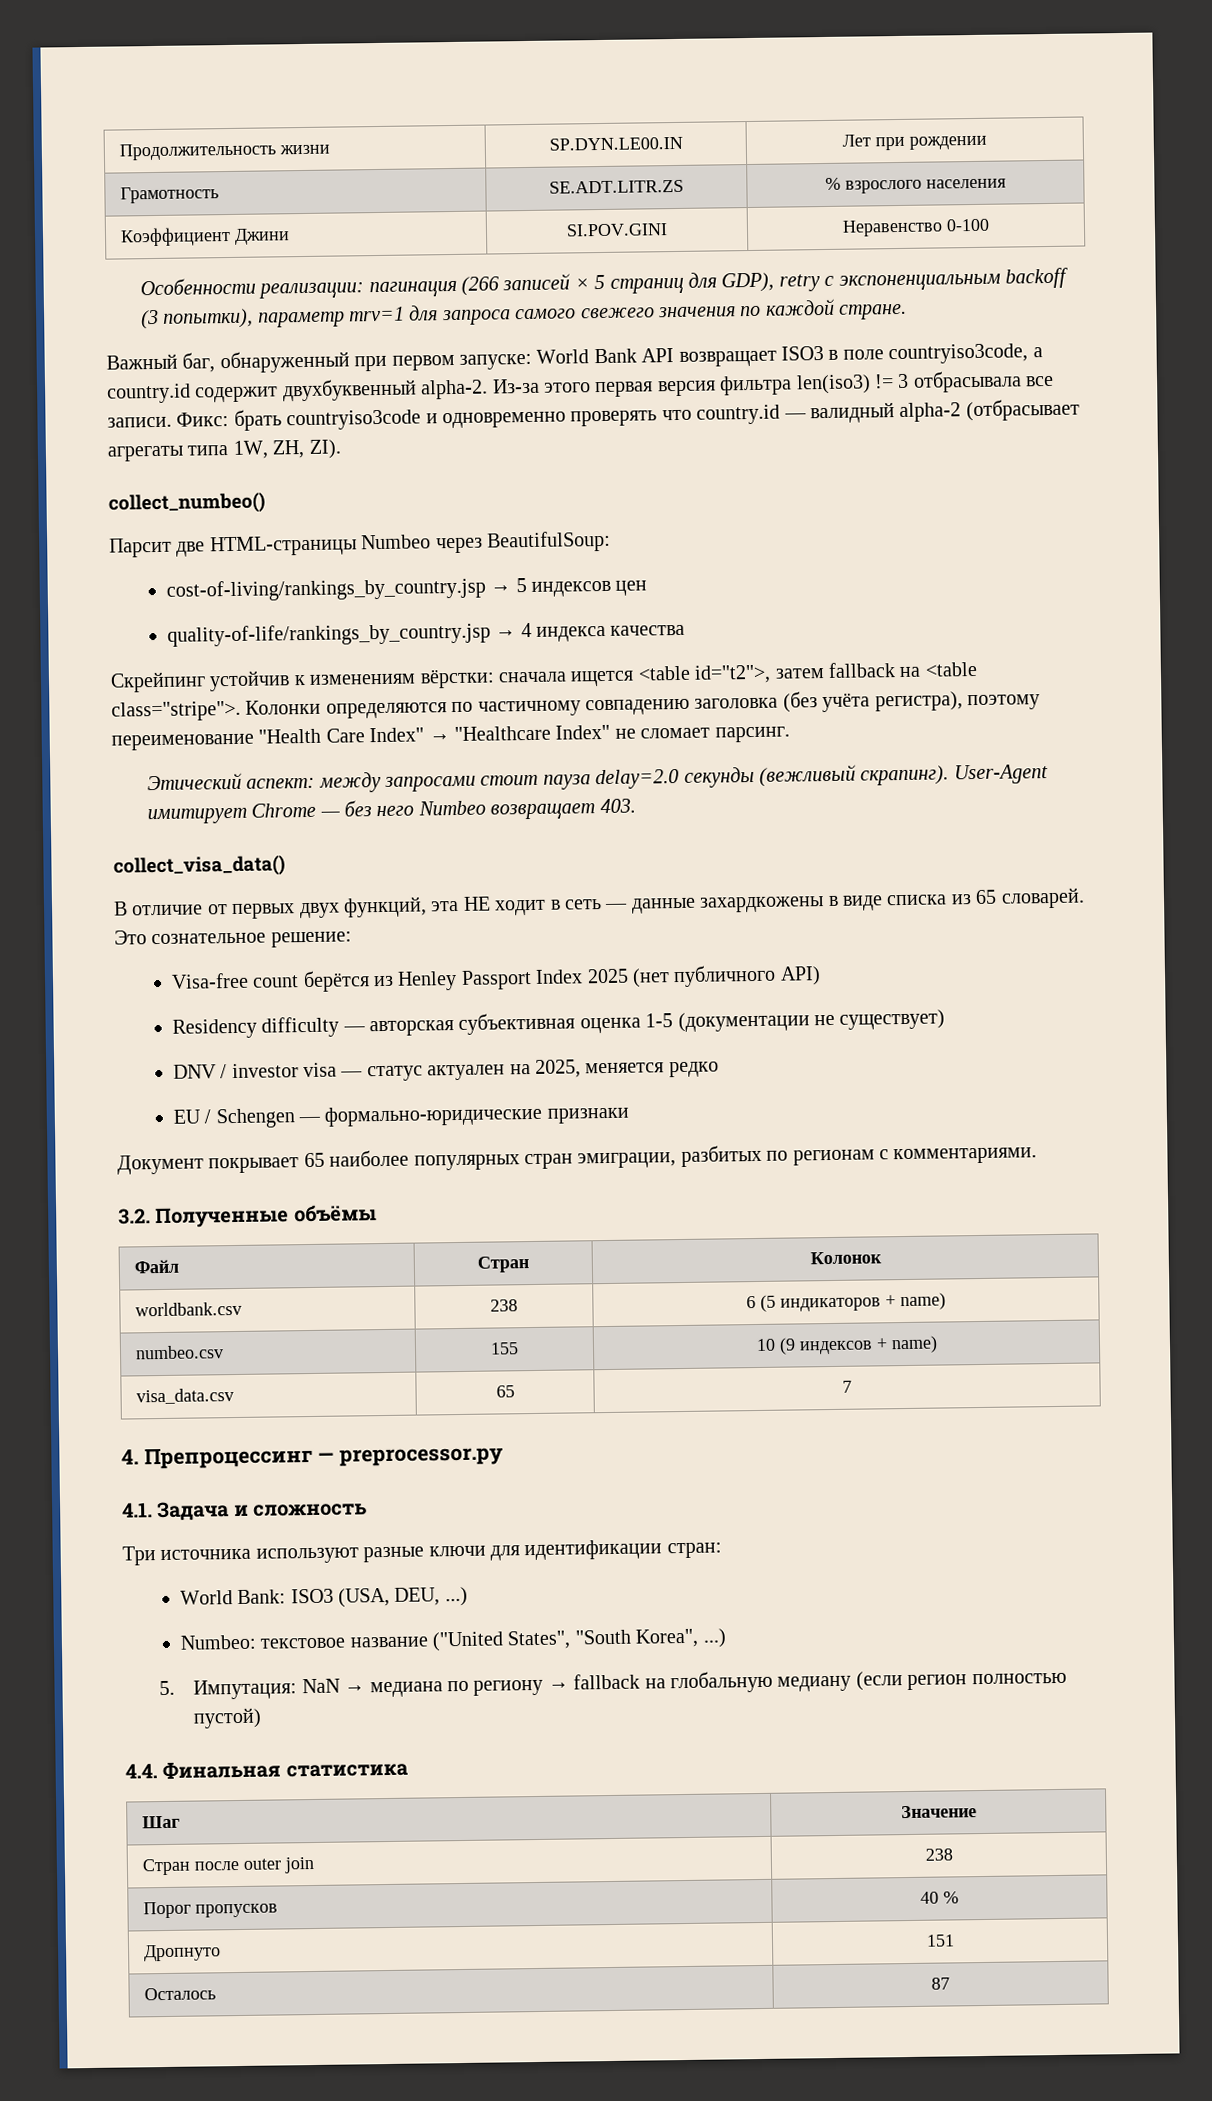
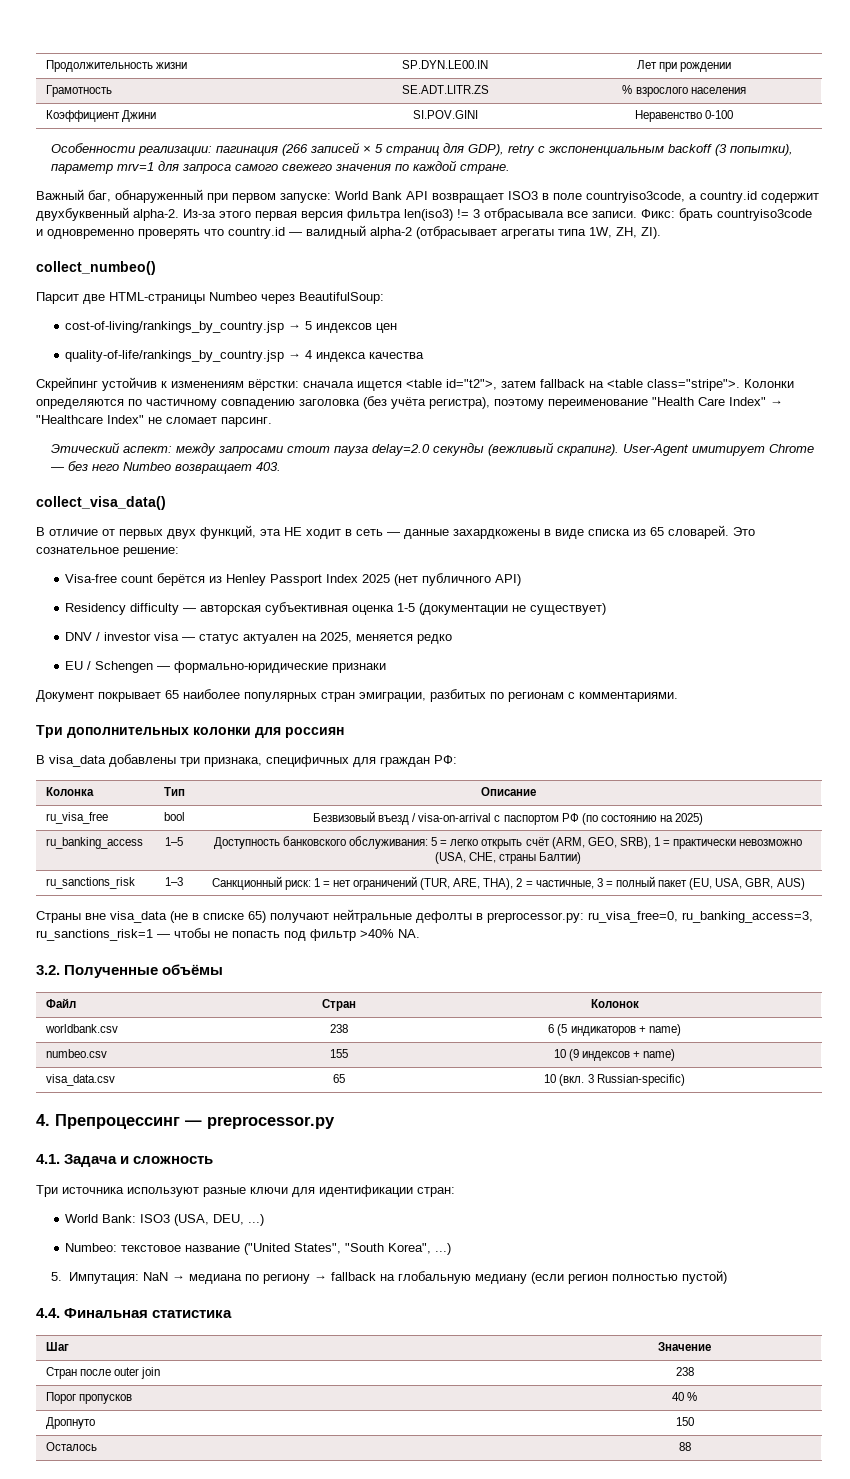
+ Три дополнительных колонки для россиян
+ В visa_data добавлены три признака, специфичных для граждан РФ:
+ Колонка | Тип | Описание
+ ru_visa_free | bool | Безвизовый въезд / visa-on-arrival с паспортом РФ (по состоянию на 2025)
+ ru_banking_access | 1–5 | Доступность банковского обслуживания: 5 = легко открыть счёт (ARM, GEO, SRB), 1 = практически невозможно (USA, CHE, страны Балтии)
+ ru_sanctions_risk | 1–3 | Санкционный риск: 1 = нет ограничений (TUR, ARE, THA), 2 = частичные, 3 = полный пакет (EU, USA, GBR, AUS)
+ Страны вне visa_data (не в списке 65) получают нейтральные дефолты в preprocessor.py: ru_visa_free=0, ru_banking_access=3, ru_sanctions_risk=1 — чтобы не попасть под фильтр >40% NA.
- visa_data.csv | 65 | 7
+ visa_data.csv | 65 | 10 (вкл. 3 Russian-specific)
- Дропнуто | 151
+ Дропнуто | 150
- Осталось | 87
+ Осталось | 88

